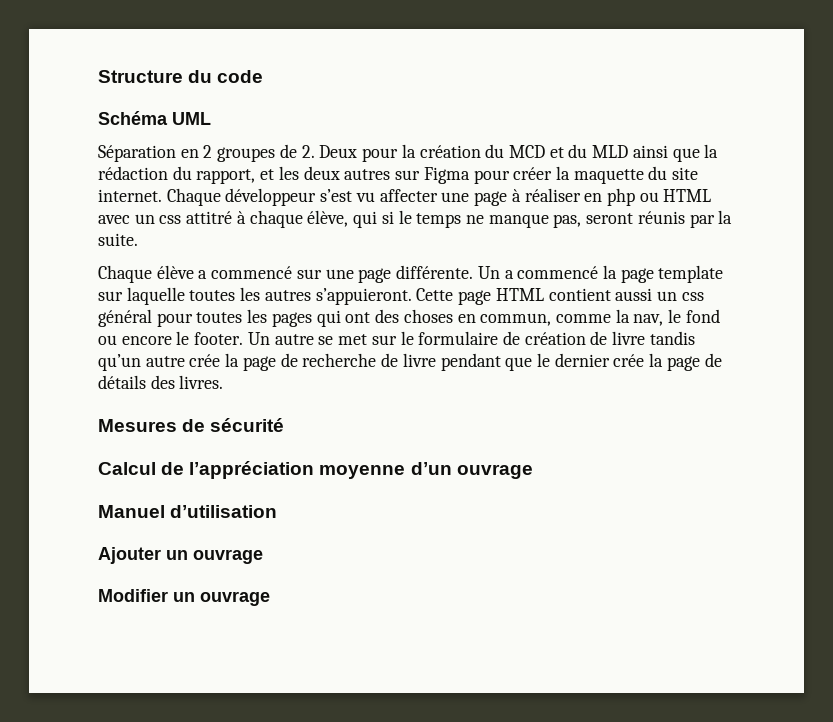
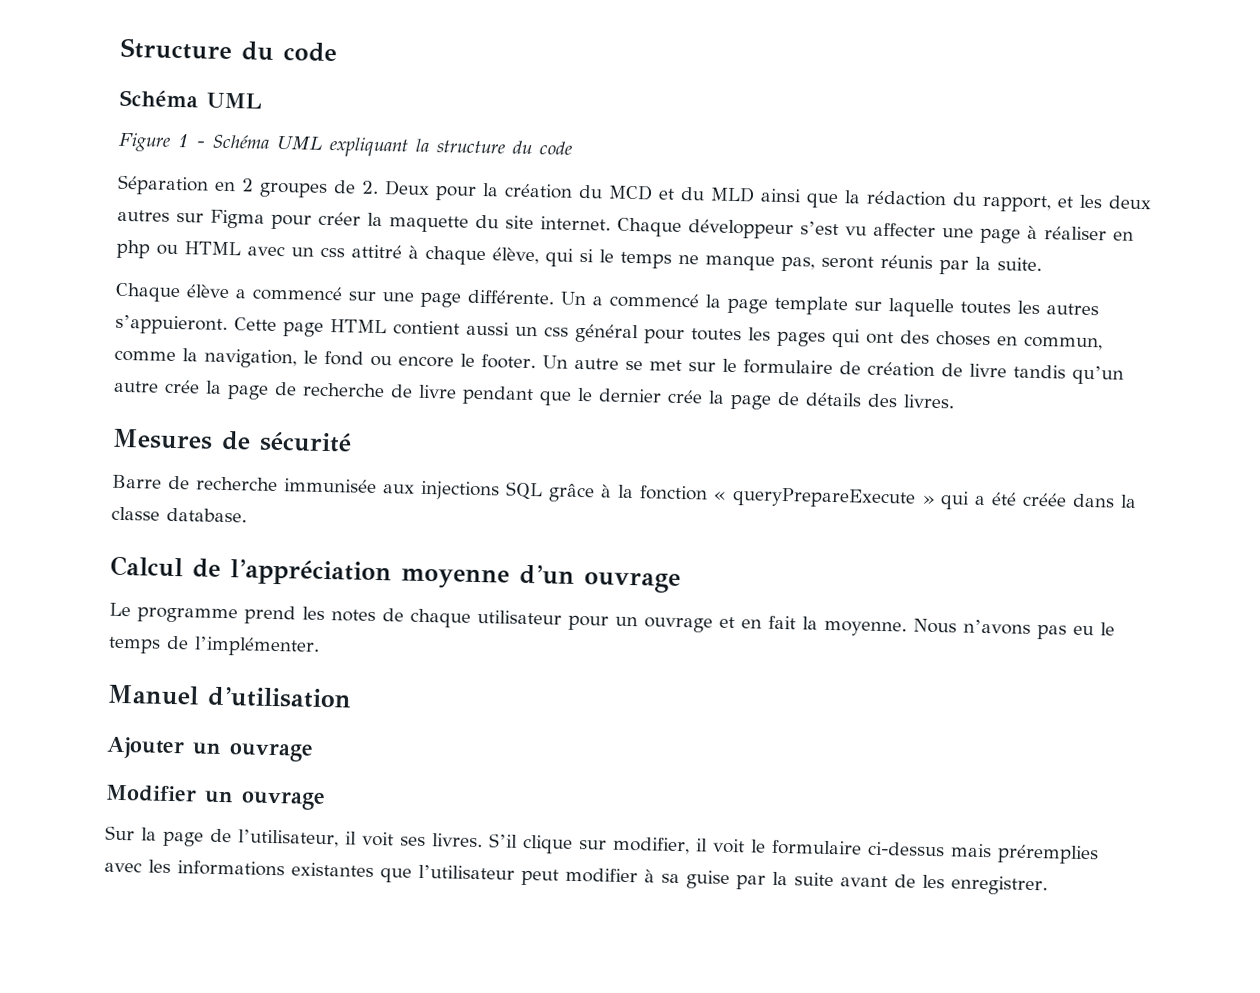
+ Figure 1 - Schéma UML expliquant la structure du code
- Cette page HTML contient aussi un css général pour toutes les pages qui ont des choses en commun, comme la nav, le fond ou encore le footer.
+ Cette page HTML contient aussi un css général pour toutes les pages qui ont des choses en commun, comme la navigation, le fond ou encore le footer.
+ Barre de recherche immunisée aux injections SQL grâce à la fonction « queryPrepareExecute » qui a été créée dans la classe database.
+ Le programme prend les notes de chaque utilisateur pour un ouvrage et en fait la moyenne. Nous n’avons pas eu le temps de l’implémenter.
+ Sur la page de l’utilisateur, il voit ses livres. S’il clique sur modifier, il voit le formulaire ci-dessus mais préremplies avec les informations existantes que l’utilisateur peut modifier à sa guise par la suite avant de les enregistrer.

